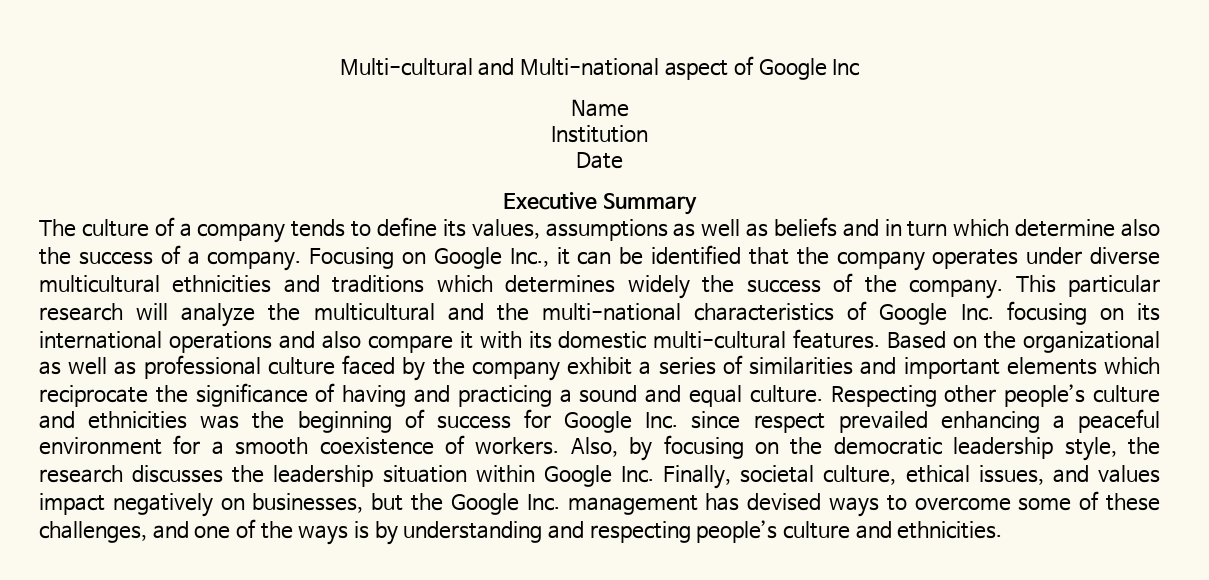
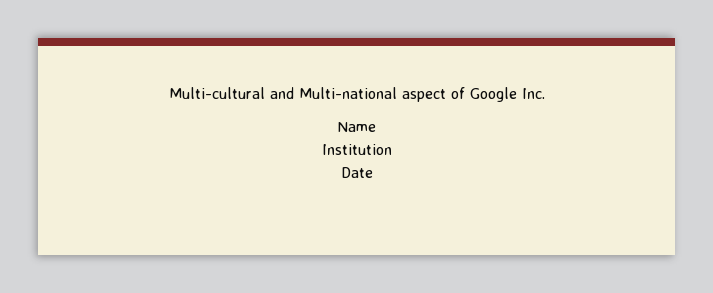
- Multi-cultural and Multi-national aspect of Google Inc
+ Multi-cultural and Multi-national aspect of Google Inc.
- Executive Summary
- The culture of a company tends to define its values, assumptions as well as beliefs and in turn which determine also the success of a company. Focusing on Google Inc., it can be identified that the company operates under diverse multicultural ethnicities and traditions which determines widely the success of the company. This particular research will analyze the multicultural and the multi-national characteristics of Google Inc. focusing on its international operations and also compare it with its domestic multi-cultural features. Based on the organizational as well as professional culture faced by the company exhibit a series of similarities and important elements which reciprocate the significance of having and practicing a sound and equal culture. Respecting other people’s culture and ethnicities was the beginning of success for Google Inc. since respect prevailed enhancing a peaceful environment for a smooth coexistence of workers. Also, by focusing on the democratic leadership style, the research discusses the leadership situation within Google Inc. Finally, societal culture, ethical issues, and values impact negatively on businesses, but the Google Inc. management has devised ways to overcome some of these challenges, and one of the ways is by understanding and respecting people’s culture and ethnicities.

